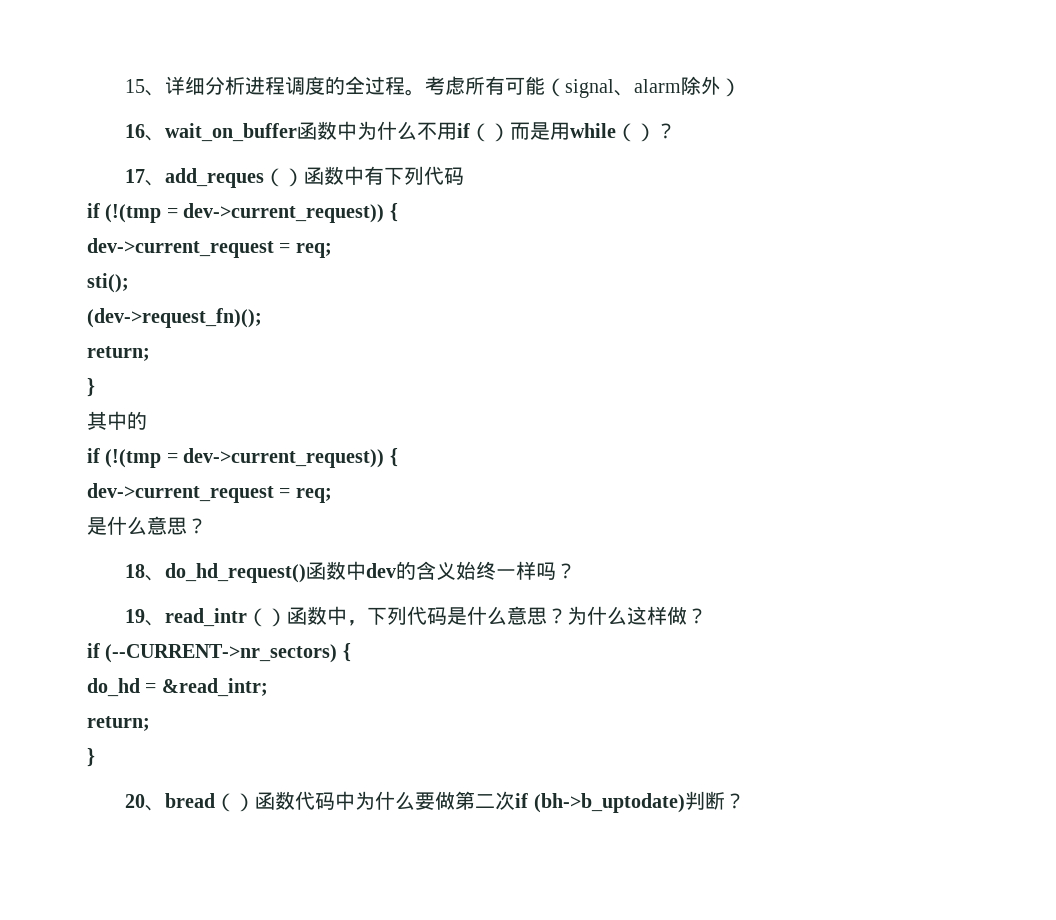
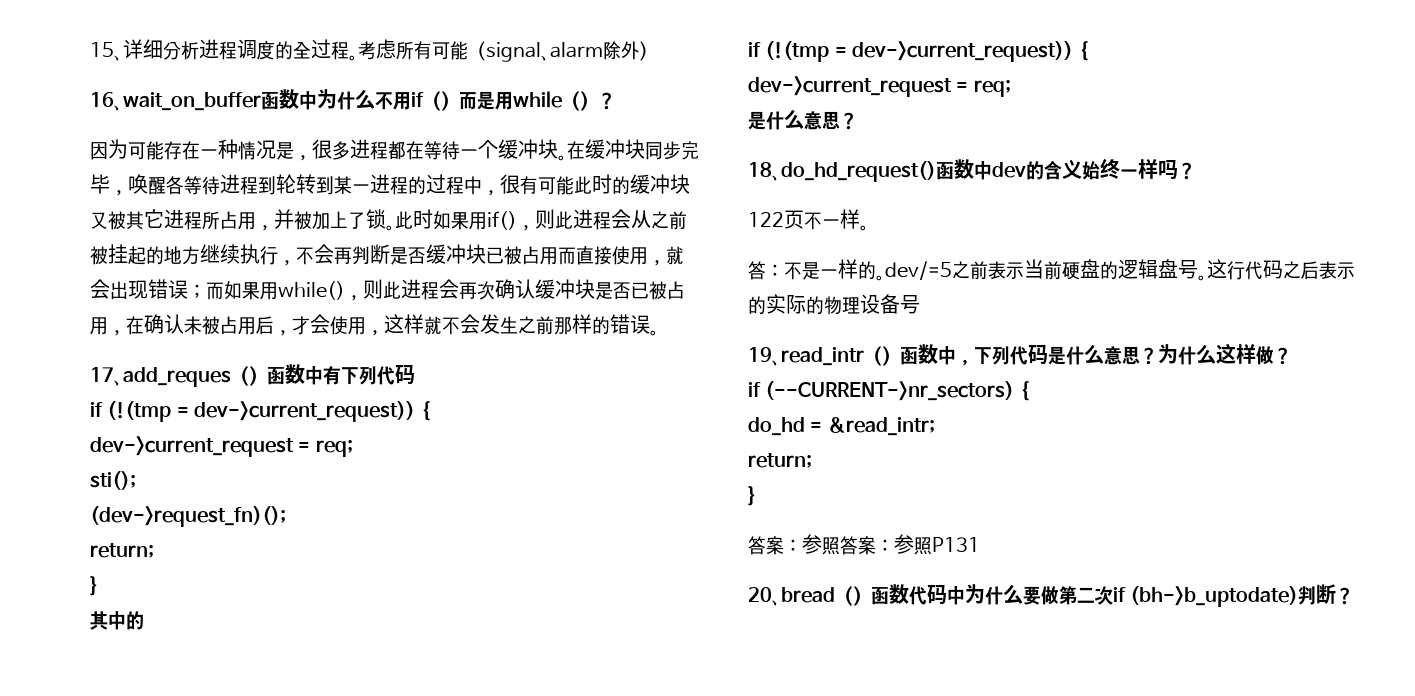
+ 因为可能存在一种情况是，很多进程都在等待一个缓冲块。在缓冲块同步完毕，唤醒各等待进程到轮转到某一进程的过程中，很有可能此时的缓冲块又被其它进程所占用，并被加上了锁。此时如果用if()，则此进程会从之前被挂起的地方继续执行，不会再判断是否缓冲块已被占用而直接使用，就会出现错误；而如果用while()，则此进程会再次确认缓冲块是否已被占用，在确认未被占用后，才会使用，这样就不会发生之前那样的错误。
+ 122页不一样。
+ 答：不是一样的。dev/=5之前表示当前硬盘的逻辑盘号。这行代码之后表示的实际的物理设备号
+ 答案：参照答案：参照P131

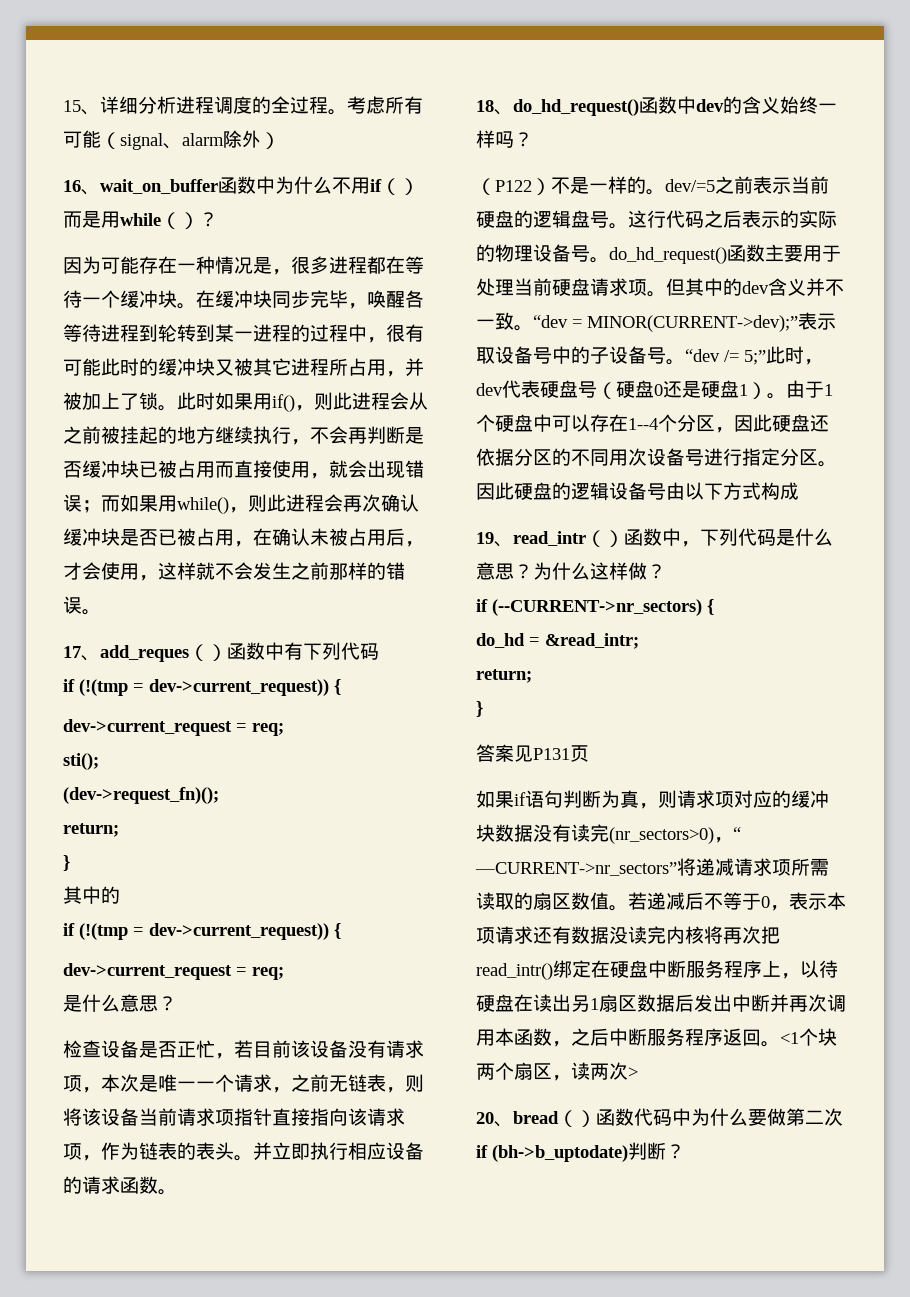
+ 检查设备是否正忙，若目前该设备没有请求项，本次是唯一一个请求，之前无链表，则将该设备当前请求项指针直接指向该请求项，作为链表的表头。并立即执行相应设备的请求函数。
- 122页不一样。
- 答：不是一样的。dev/=5之前表示当前硬盘的逻辑盘号。
+ （P122）不是一样的。dev/=5之前表示当前硬盘的逻辑盘号。
- 这行代码之后表示的实际的物理设备号
+ 这行代码之后表示的实际的物理设备号。do_hd_request()函数主要用于处理当前硬盘请求项。但其中的dev含义并不一致。“dev = MINOR(CURRENT->dev);”表示取设备号中的子设备号。“dev /= 5;”此时，dev代表硬盘号（硬盘0还是硬盘1）。由于1个硬盘中可以存在1--4个分区，因此硬盘还依据分区的不同用次设备号进行指定分区。因此硬盘的逻辑设备号由以下方式构成
- 答案：参照答案：参照P131
+ 答案见P131页
+ 如果if语句判断为真，则请求项对应的缓冲块数据没有读完(nr_sectors>0)，“ —CURRENT->nr_sectors”将递减请求项所需读取的扇区数值。若递减后不等于0，表示本项请求还有数据没读完内核将再次把read_intr()绑定在硬盘中断服务程序上，以待硬盘在读出另1扇区数据后发出中断并再次调用本函数，之后中断服务程序返回。<1个块两个扇区，读两次>

